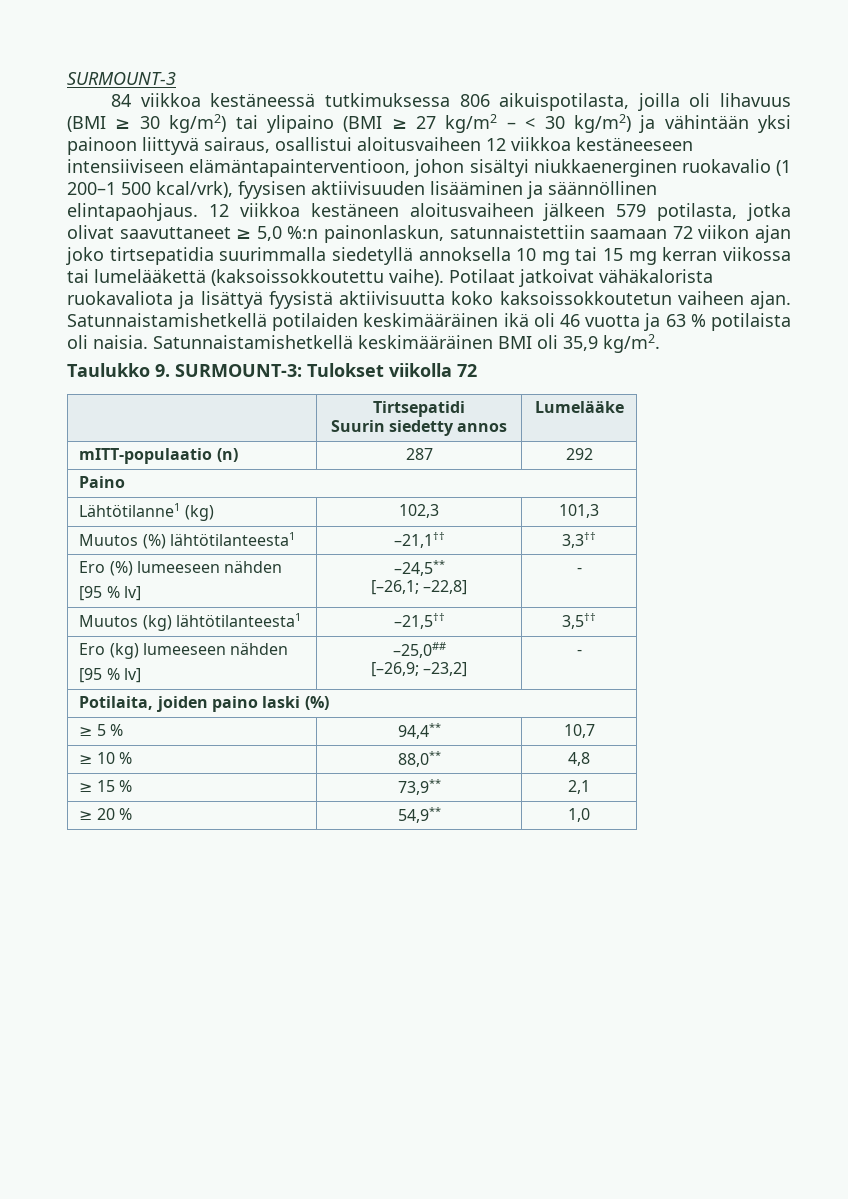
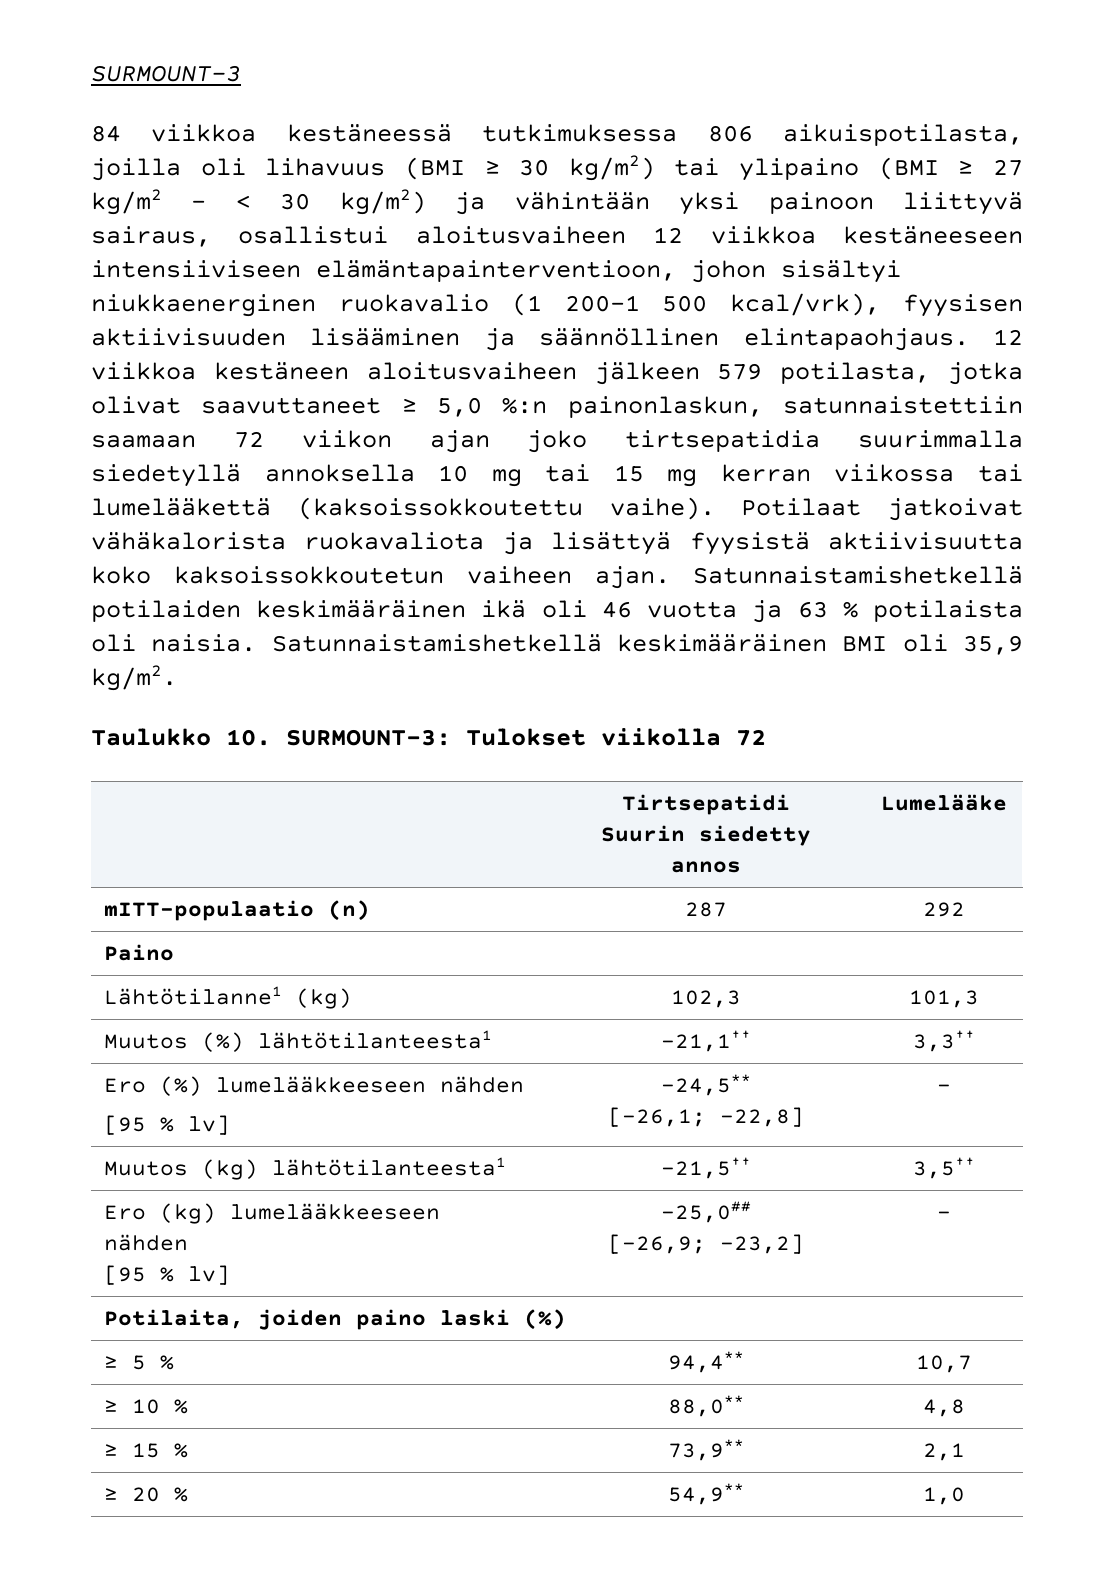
- Taulukko 9. SURMOUNT-3: Tulokset viikolla 72
+ Taulukko 10. SURMOUNT-3: Tulokset viikolla 72
- Ero (%) lumeeseen nähden
+ Ero (%) lumelääkkeeseen nähden
- Ero (kg) lumeeseen nähden
+ Ero (kg) lumelääkkeeseen nähden

